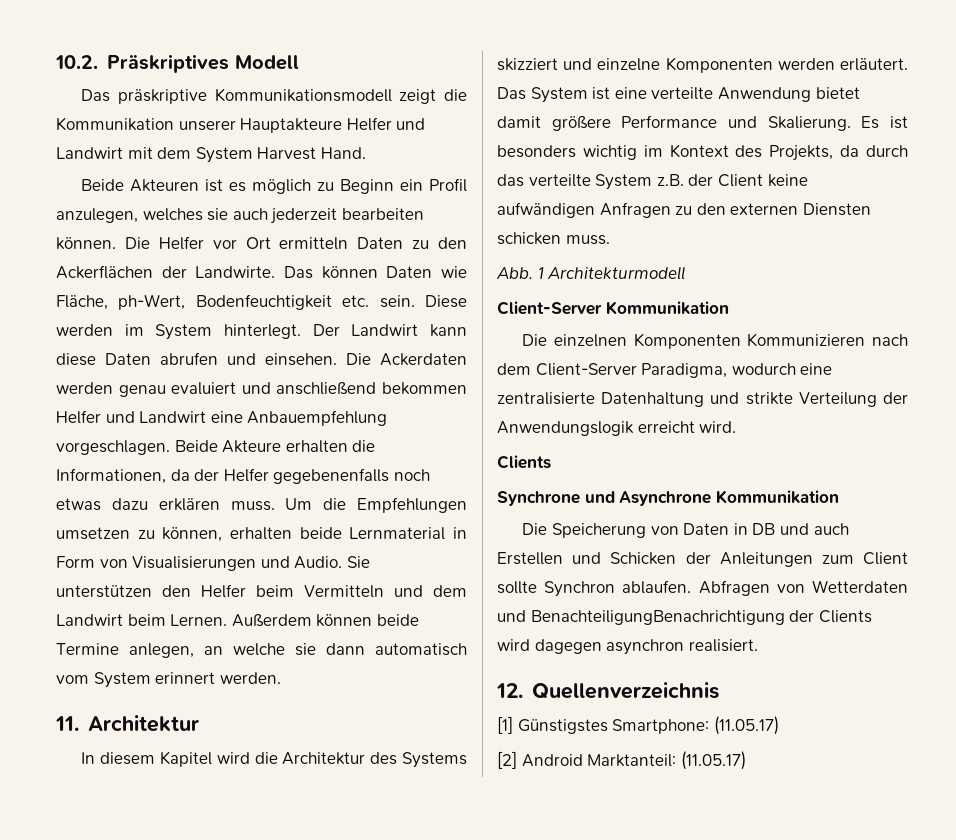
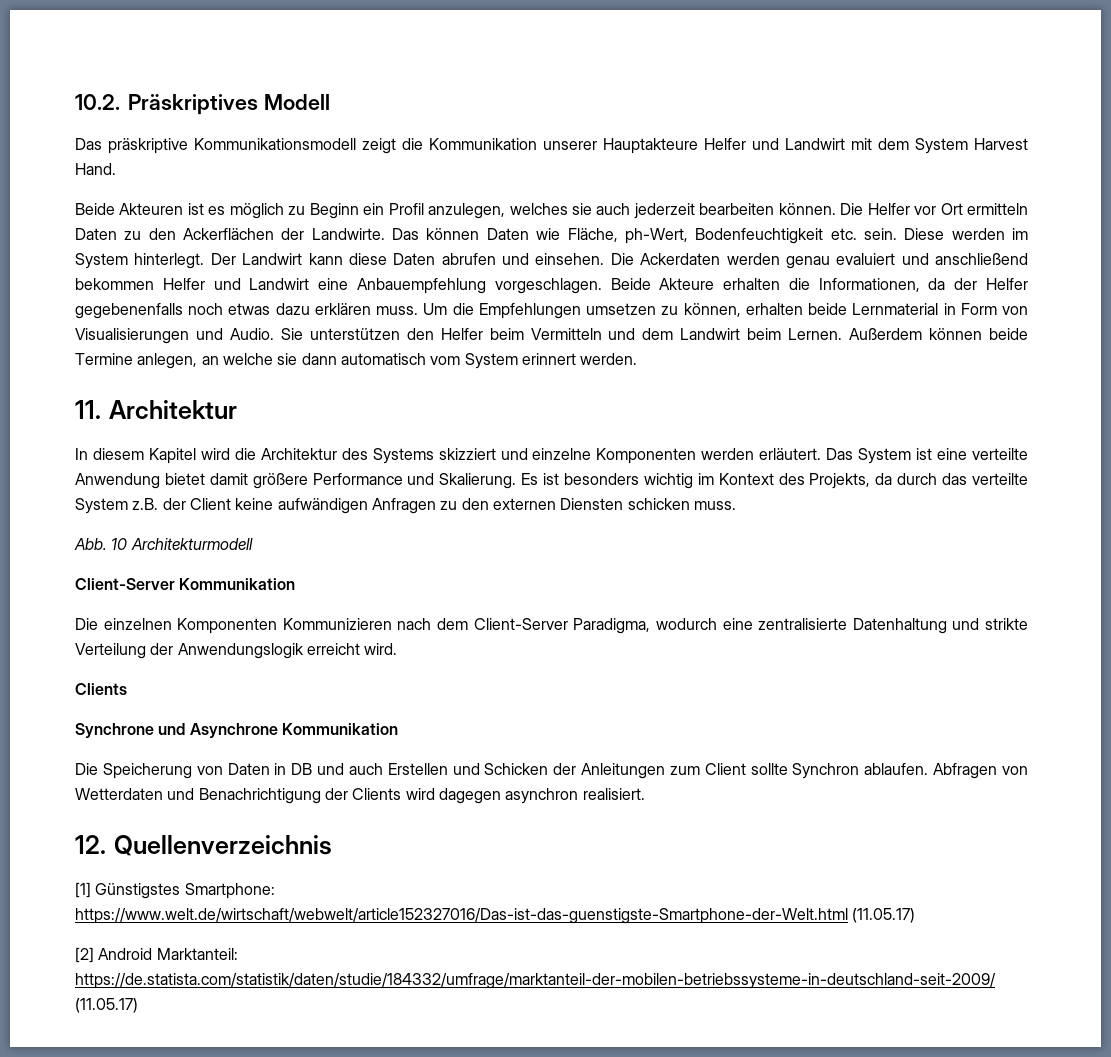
- Abb. 1 Architekturmodell
+ Abb. 10 Architekturmodell
- Abfragen von Wetterdaten und BenachteiligungBenachrichtigung der Clients wird dagegen asynchron realisiert.
+ Abfragen von Wetterdaten und Benachrichtigung der Clients wird dagegen asynchron realisiert.
- [1] Günstigstes Smartphone: (11.05.17)
+ [1] Günstigstes Smartphone: https://www.welt.de/wirtschaft/webwelt/article152327016/Das-ist-das-guenstigste-Smartphone-der-Welt.html (11.05.17)
- [2] Android Marktanteil: (11.05.17)
+ [2] Android Marktanteil: https://de.statista.com/statistik/daten/studie/184332/umfrage/marktanteil-der-mobilen-betriebssysteme-in-deutschland-seit-2009/ (11.05.17)

